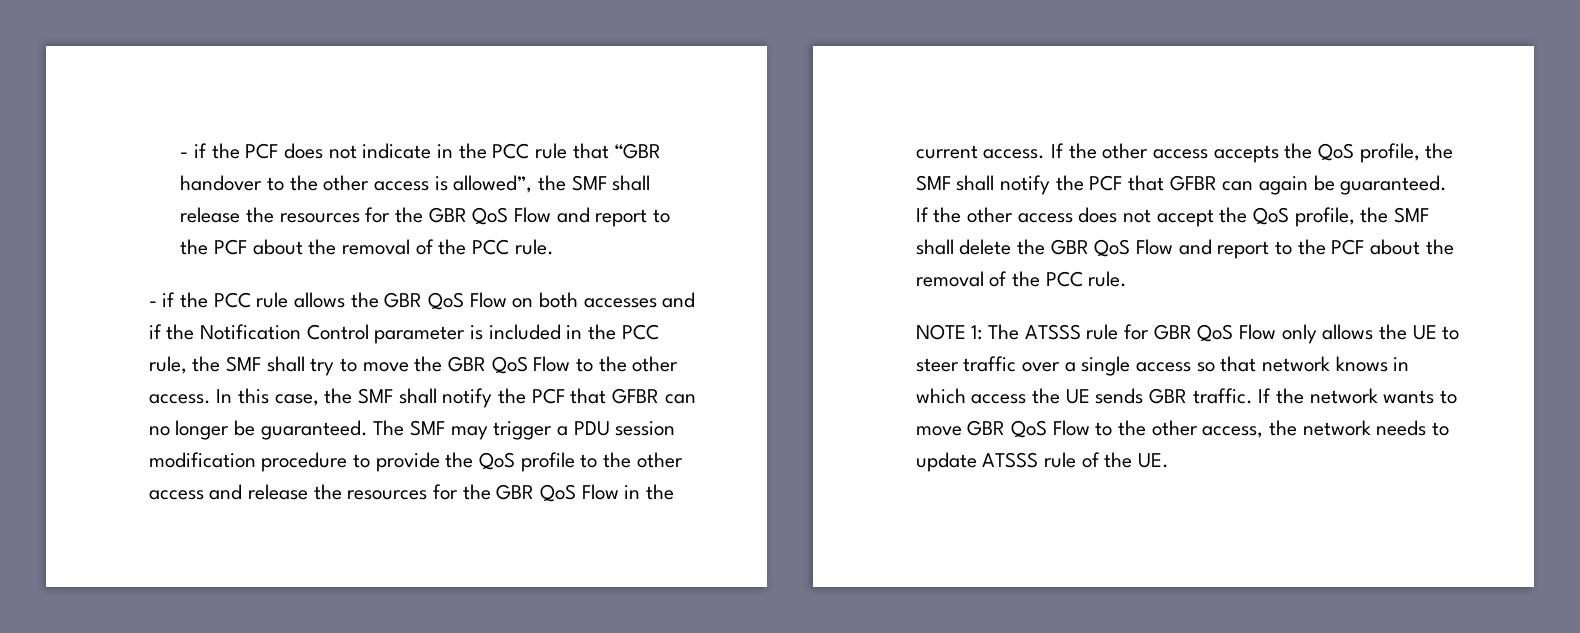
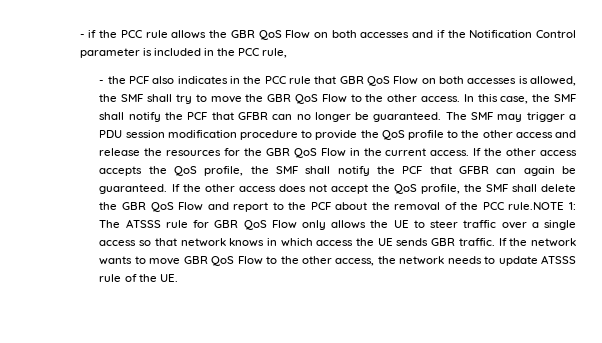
- - if the PCF does not indicate in the PCC rule that “GBR handover to the other access is allowed”, the SMF shall release the resources for the GBR QoS Flow and report to the PCF about the removal of the PCC rule.
- - if the PCC rule allows the GBR QoS Flow on both accesses and if the Notification Control parameter is included in the PCC rule, the SMF shall try to move the GBR QoS Flow to the other access.
+ - if the PCC rule allows the GBR QoS Flow on both accesses and if the Notification Control parameter is included in the PCC rule,
+ - the PCF also indicates in the PCC rule that GBR QoS Flow on both accesses is allowed, the SMF shall try to move the GBR QoS Flow to the other access.
- If the other access does not accept the QoS profile, the SMF shall delete the GBR QoS Flow and report to the PCF about the removal of the PCC rule.
- NOTE 1: The ATSSS rule for GBR QoS Flow only allows the UE to steer traffic over a single access so that network knows in which access the UE sends GBR traffic.
+ If the other access does not accept the QoS profile, the SMF shall delete the GBR QoS Flow and report to the PCF about the removal of the PCC rule.NOTE 1: The ATSSS rule for GBR QoS Flow only allows the UE to steer traffic over a single access so that network knows in which access the UE sends GBR traffic.

